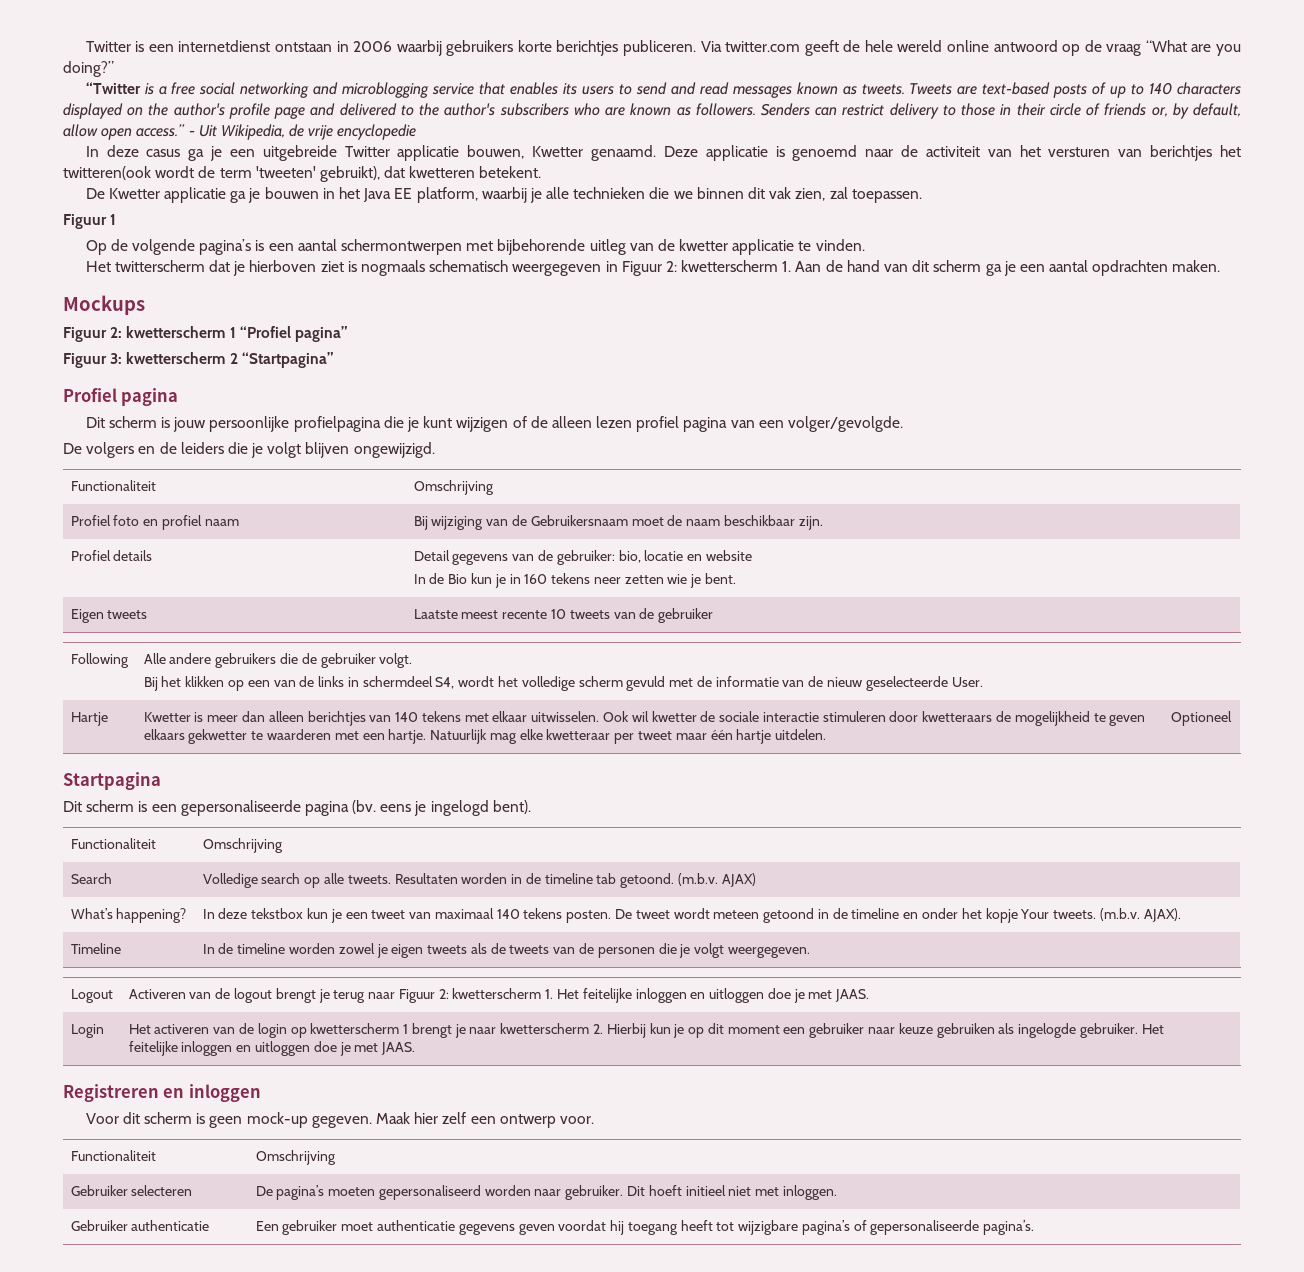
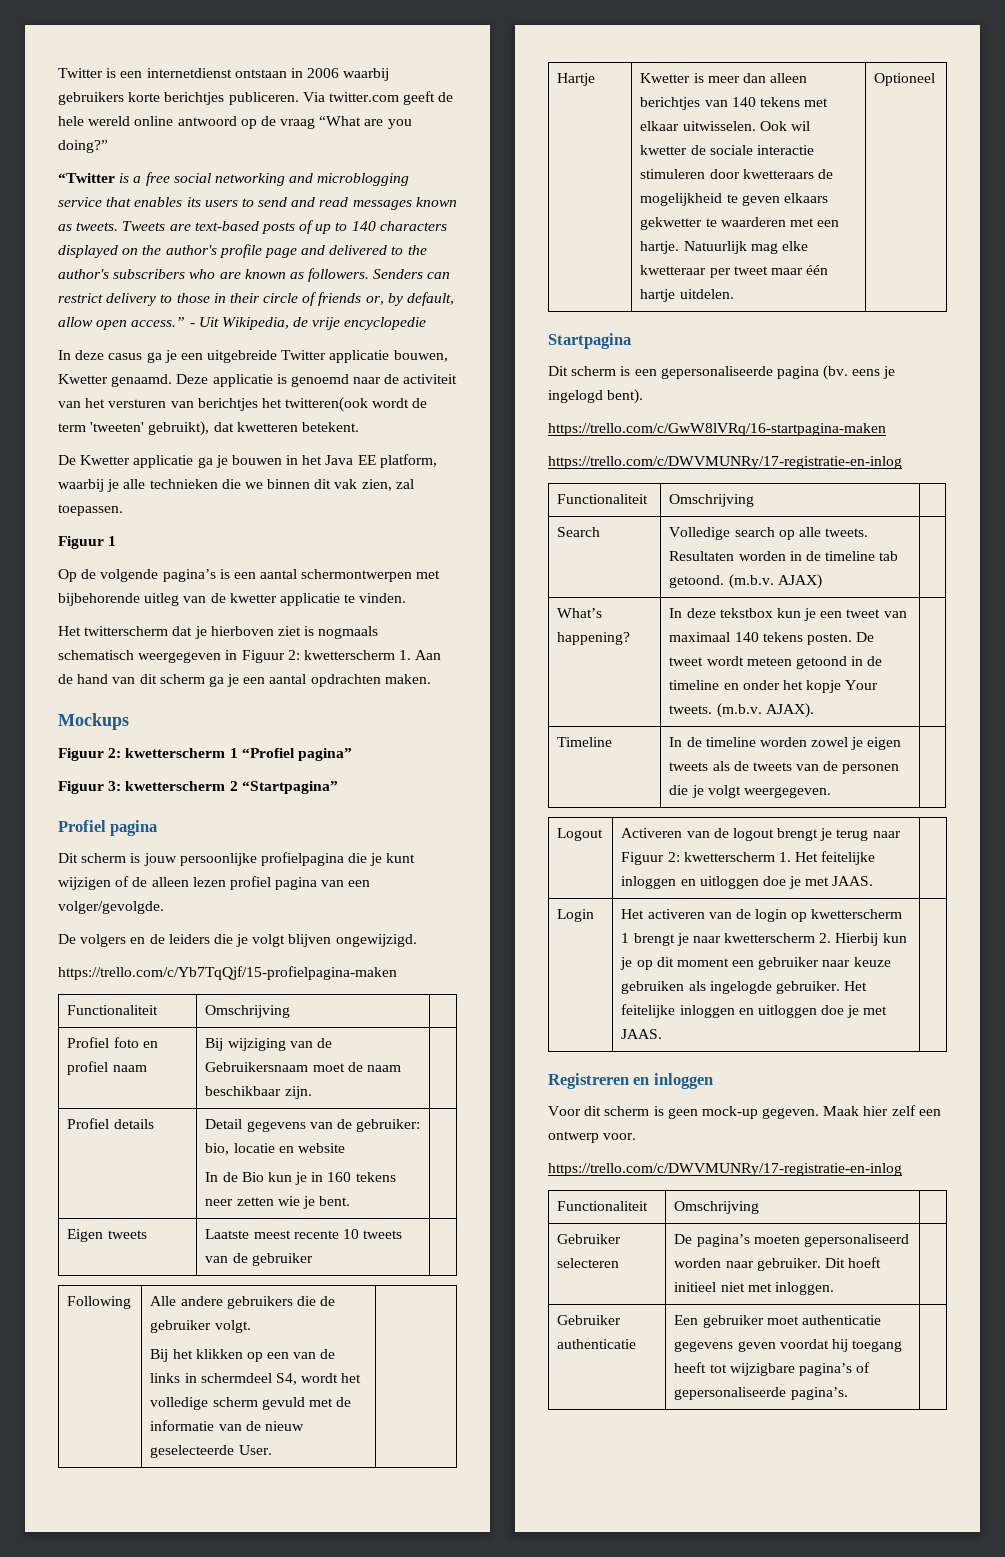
+ https://trello.com/c/Yb7TqQjf/15-profielpagina-maken
+ https://trello.com/c/GwW8lVRq/16-startpagina-maken
+ https://trello.com/c/DWVMUNRy/17-registratie-en-inlog
  Maak hier zelf een ontwerp voor.
+ https://trello.com/c/DWVMUNRy/17-registratie-en-inlog

